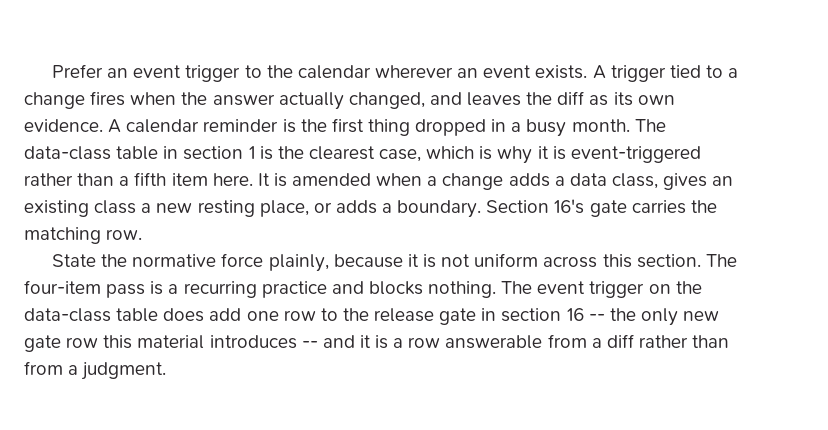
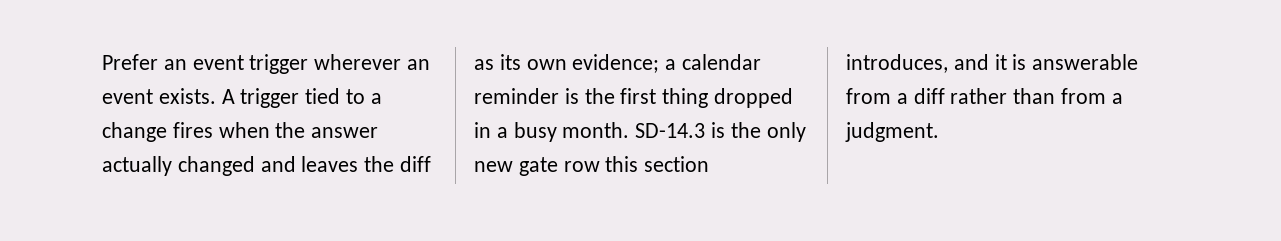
- Prefer an event trigger to the calendar wherever an event exists.
+ Prefer an event trigger wherever an event exists.
- A trigger tied to a change fires when the answer actually changed, and leaves the diff as its own evidence. A calendar reminder is the first thing dropped in a busy month.
+ A trigger tied to a change fires when the answer actually changed and leaves the diff as its own evidence; a calendar reminder is the first thing dropped in a busy month.
- The data-class table in section 1 is the clearest case, which is why it is event-triggered rather than a fifth item here. It is amended when a change adds a data class, gives an existing class a new resting place, or adds a boundary. Section 16's gate carries the matching row.
- State the normative force plainly, because it is not uniform across this section. The four-item pass is a recurring practice and blocks nothing. The event trigger on the data-class table does add one row to the release gate in section 16 -- the only new gate row this material introduces -- and it is a row answerable from a diff rather than from a judgment.
+ SD-14.3 is the only new gate row this section introduces, and it is answerable from a diff rather than from a judgment.

